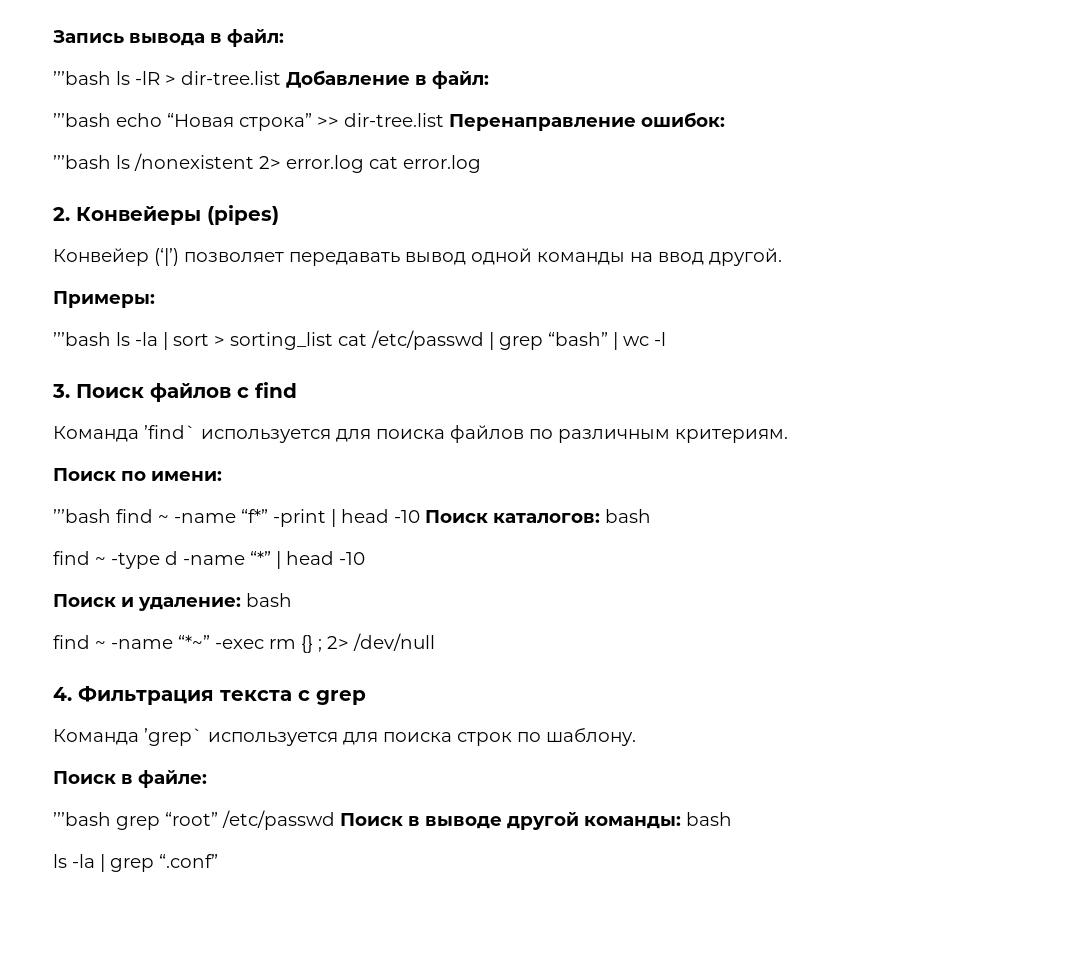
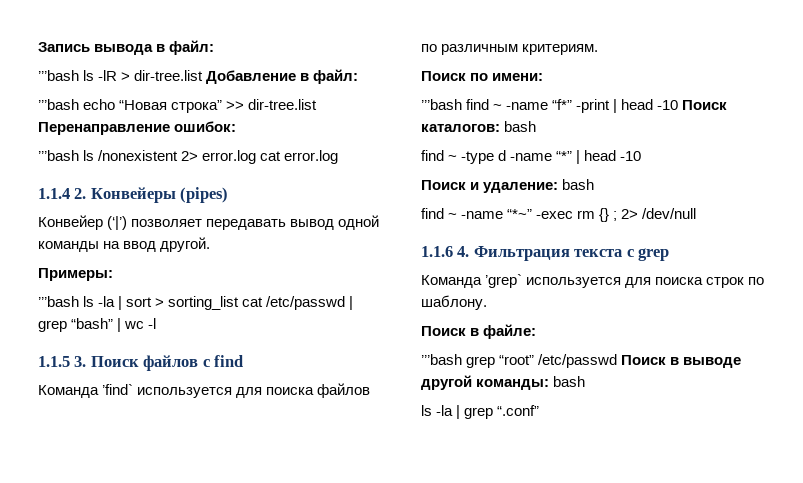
- 2. Конвейеры (pipes)
+ 1.1.4 2. Конвейеры (pipes)
- 3. Поиск файлов с find
+ 1.1.5 3. Поиск файлов с find
- 4. Фильтрация текста с grep
+ 1.1.6 4. Фильтрация текста с grep

